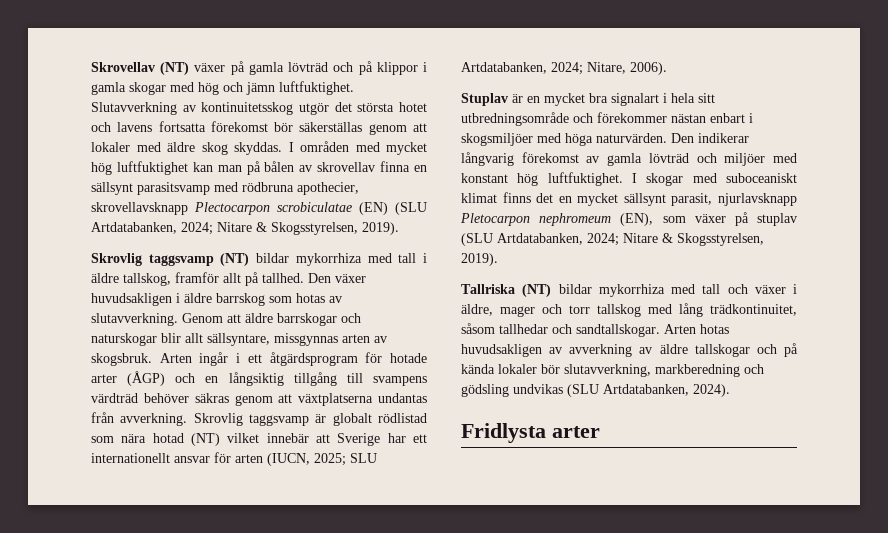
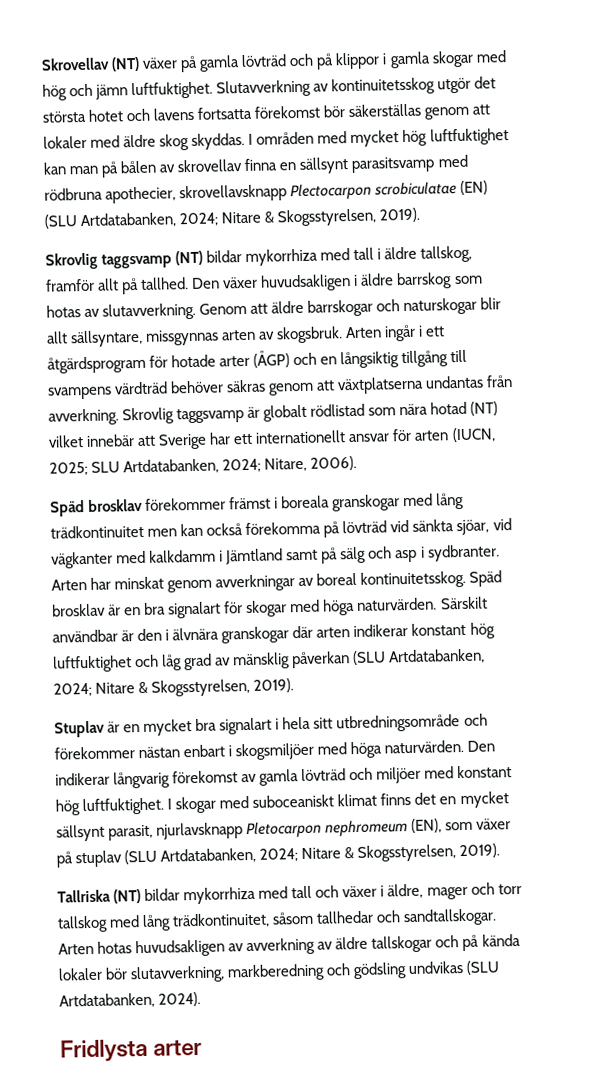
+ Späd brosklav förekommer främst i boreala granskogar med lång trädkontinuitet men kan också förekomma på lövträd vid sänkta sjöar, vid vägkanter med kalkdamm i Jämtland samt på sälg och asp i sydbranter. Arten har minskat genom avverkningar av boreal kontinuitetsskog. Späd brosklav är en bra signalart för skogar med höga naturvärden. Särskilt användbar är den i älvnära granskogar där arten indikerar konstant hög luftfuktighet och låg grad av mänsklig påverkan (SLU Artdatabanken, 2024; Nitare & Skogsstyrelsen, 2019).

